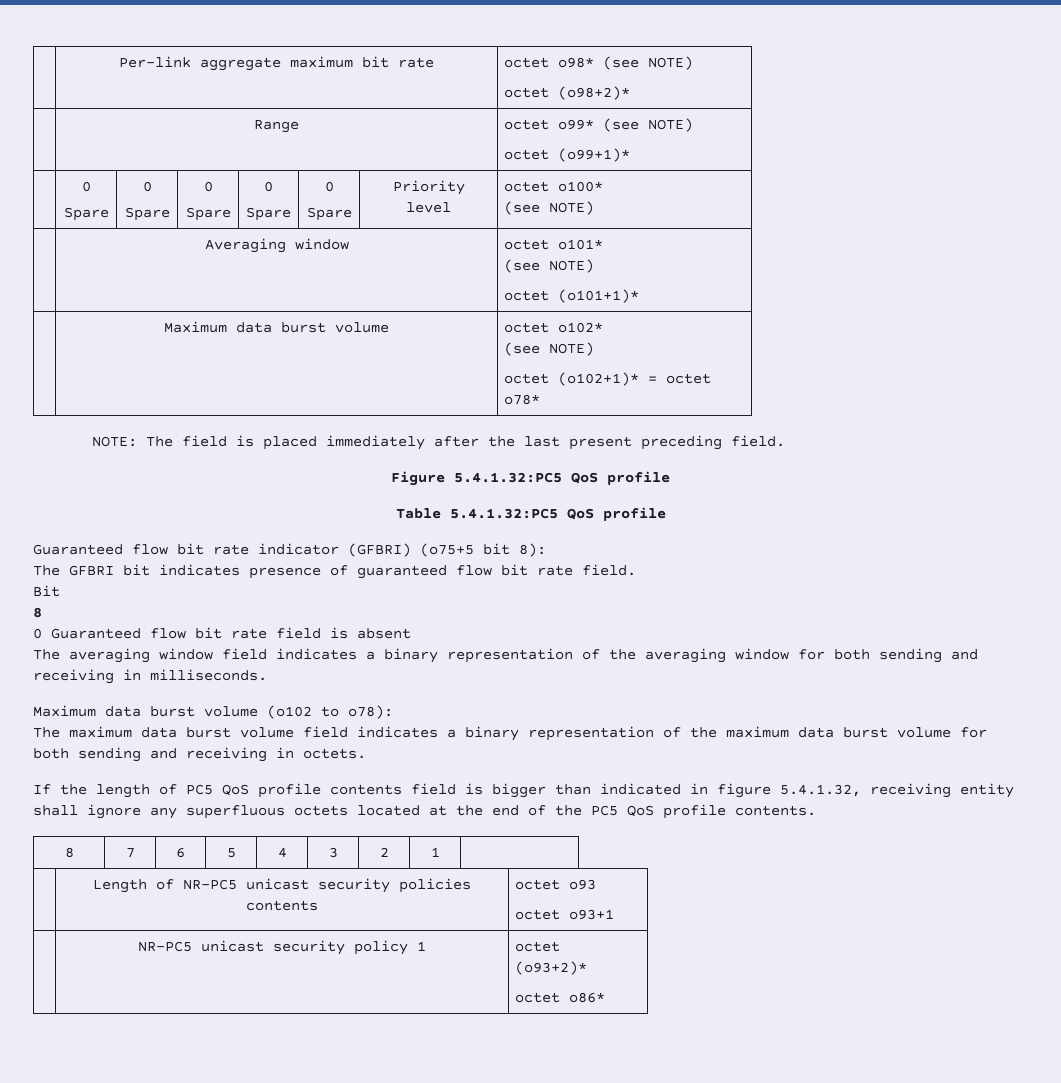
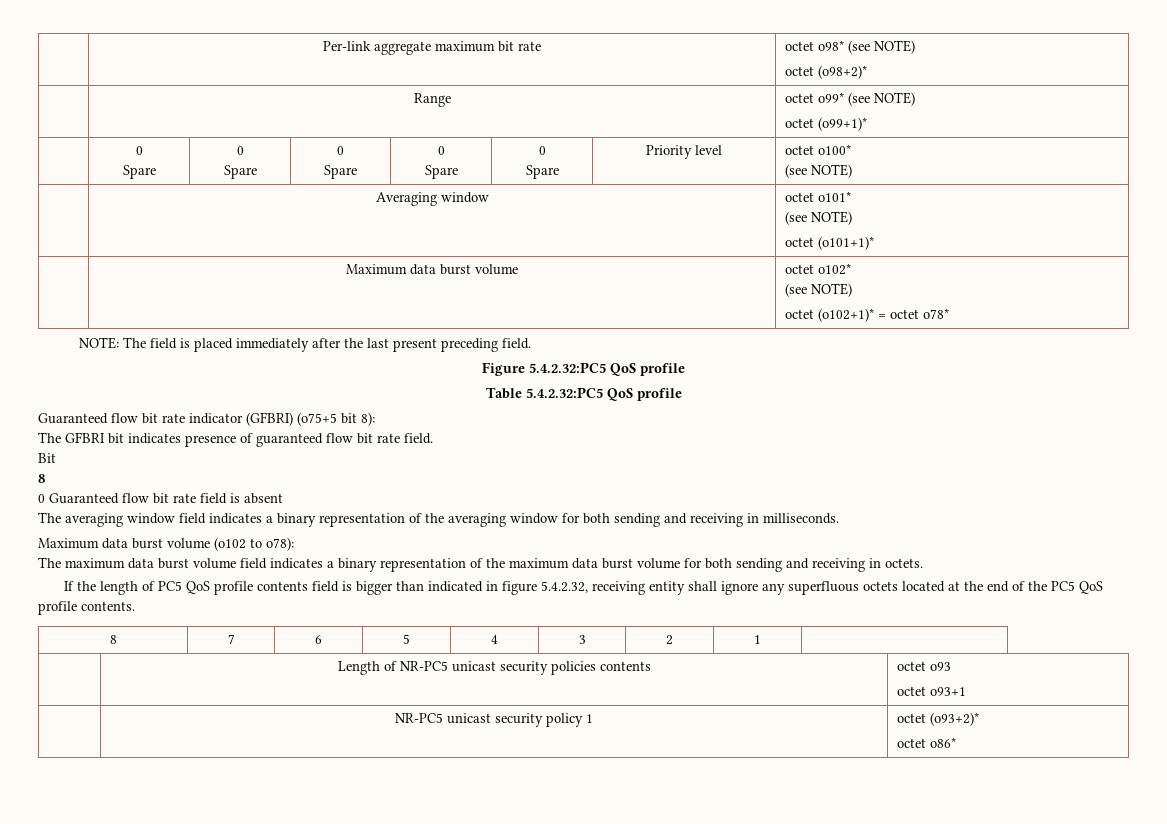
- Figure 5.4.1.32:PC5 QoS profile
+ Figure 5.4.2.32:PC5 QoS profile
- Table 5.4.1.32:PC5 QoS profile
+ Table 5.4.2.32:PC5 QoS profile
- If the length of PC5 QoS profile contents field is bigger than indicated in figure 5.4.1.32, receiving entity shall ignore any superfluous octets located at the end of the PC5 QoS profile contents.
+ If the length of PC5 QoS profile contents field is bigger than indicated in figure 5.4.2.32, receiving entity shall ignore any superfluous octets located at the end of the PC5 QoS profile contents.

